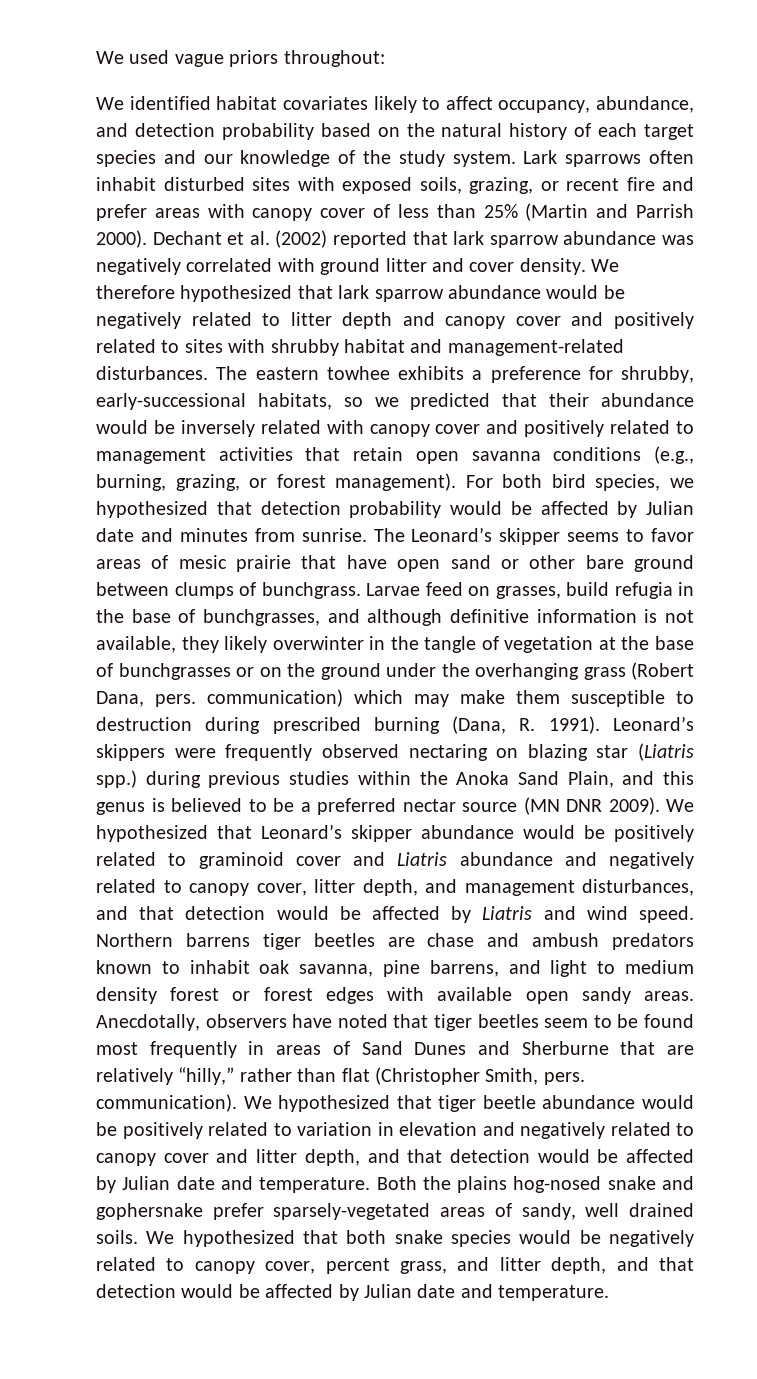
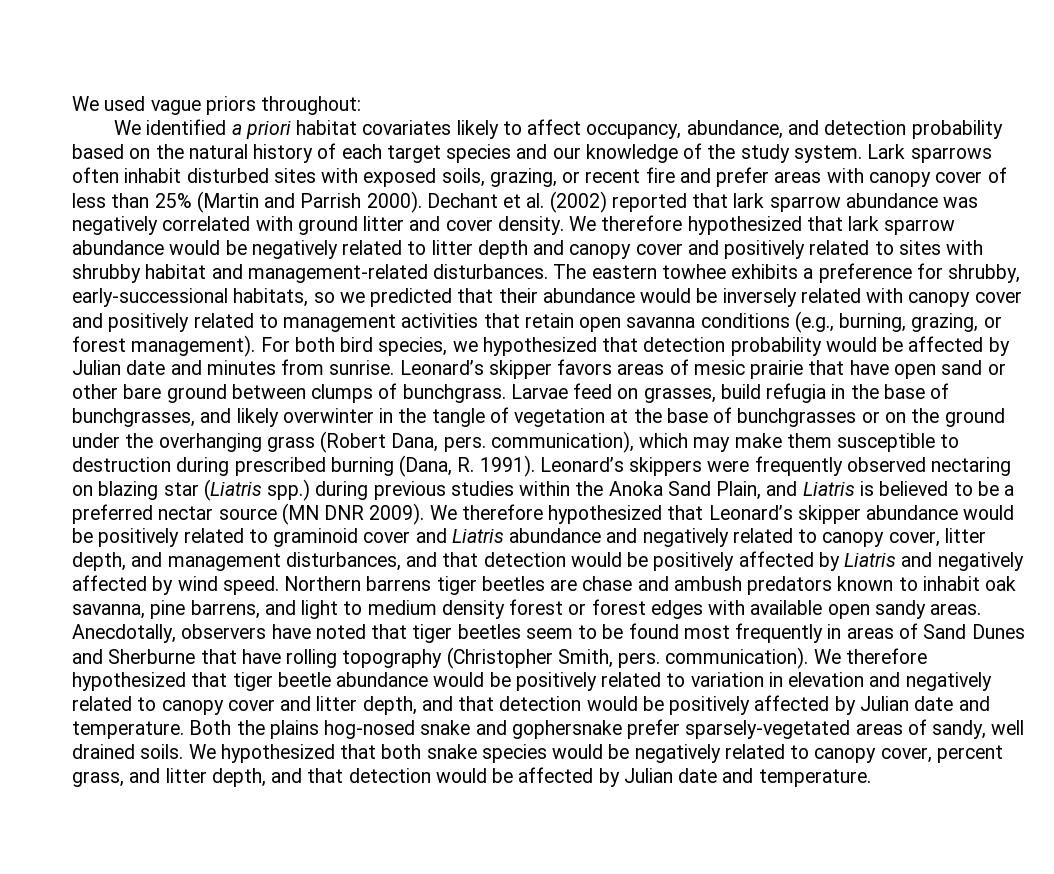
- We identified habitat covariates likely to affect occupancy, abundance, and detection probability based on the natural history of each target species and our knowledge of the study system.
+ We identified a priori habitat covariates likely to affect occupancy, abundance, and detection probability based on the natural history of each target species and our knowledge of the study system.
- The Leonard’s skipper seems to favor areas of mesic prairie that have open sand or other bare ground between clumps of bunchgrass.
+ Leonard’s skipper favors areas of mesic prairie that have open sand or other bare ground between clumps of bunchgrass.
- Larvae feed on grasses, build refugia in the base of bunchgrasses, and although definitive information is not available, they likely overwinter in the tangle of vegetation at the base of bunchgrasses or on the ground under the overhanging grass (Robert Dana, pers. communication) which may make them susceptible to destruction during prescribed burning (Dana, R. 1991).
+ Larvae feed on grasses, build refugia in the base of bunchgrasses, and likely overwinter in the tangle of vegetation at the base of bunchgrasses or on the ground under the overhanging grass (Robert Dana, pers. communication), which may make them susceptible to destruction during prescribed burning (Dana, R. 1991).
- Leonard’s skippers were frequently observed nectaring on blazing star (Liatris spp.) during previous studies within the Anoka Sand Plain, and this genus is believed to be a preferred nectar source (MN DNR 2009).
+ Leonard’s skippers were frequently observed nectaring on blazing star (Liatris spp.) during previous studies within the Anoka Sand Plain, and Liatris is believed to be a preferred nectar source (MN DNR 2009).
- We hypothesized that Leonard’s skipper abundance would be positively related to graminoid cover and Liatris abundance and negatively related to canopy cover, litter depth, and management disturbances, and that detection would be affected by Liatris and wind speed.
+ We therefore hypothesized that Leonard’s skipper abundance would be positively related to graminoid cover and Liatris abundance and negatively related to canopy cover, litter depth, and management disturbances, and that detection would be positively affected by Liatris and negatively affected by wind speed.
- Anecdotally, observers have noted that tiger beetles seem to be found most frequently in areas of Sand Dunes and Sherburne that are relatively “hilly,” rather than flat (Christopher Smith, pers. communication).
+ Anecdotally, observers have noted that tiger beetles seem to be found most frequently in areas of Sand Dunes and Sherburne that have rolling topography (Christopher Smith, pers. communication).
- We hypothesized that tiger beetle abundance would be positively related to variation in elevation and negatively related to canopy cover and litter depth, and that detection would be affected by Julian date and temperature.
+ We therefore hypothesized that tiger beetle abundance would be positively related to variation in elevation and negatively related to canopy cover and litter depth, and that detection would be positively affected by Julian date and temperature.

